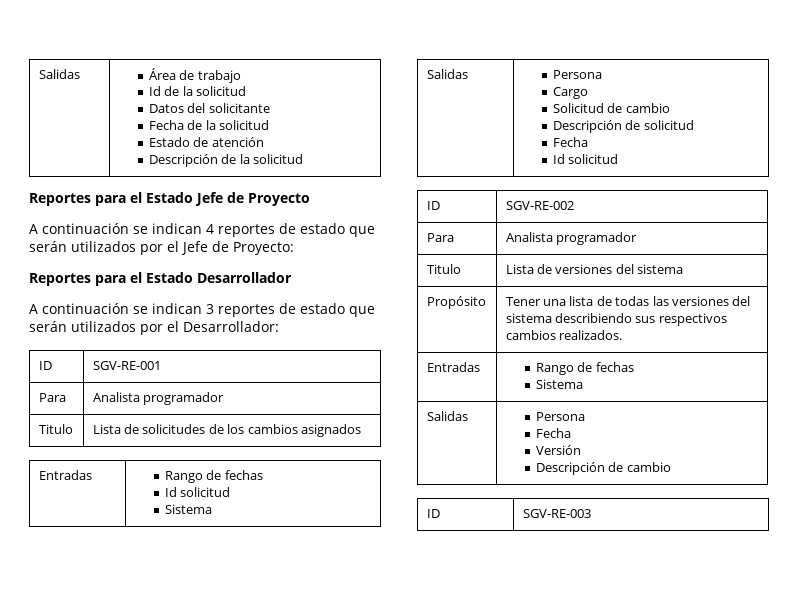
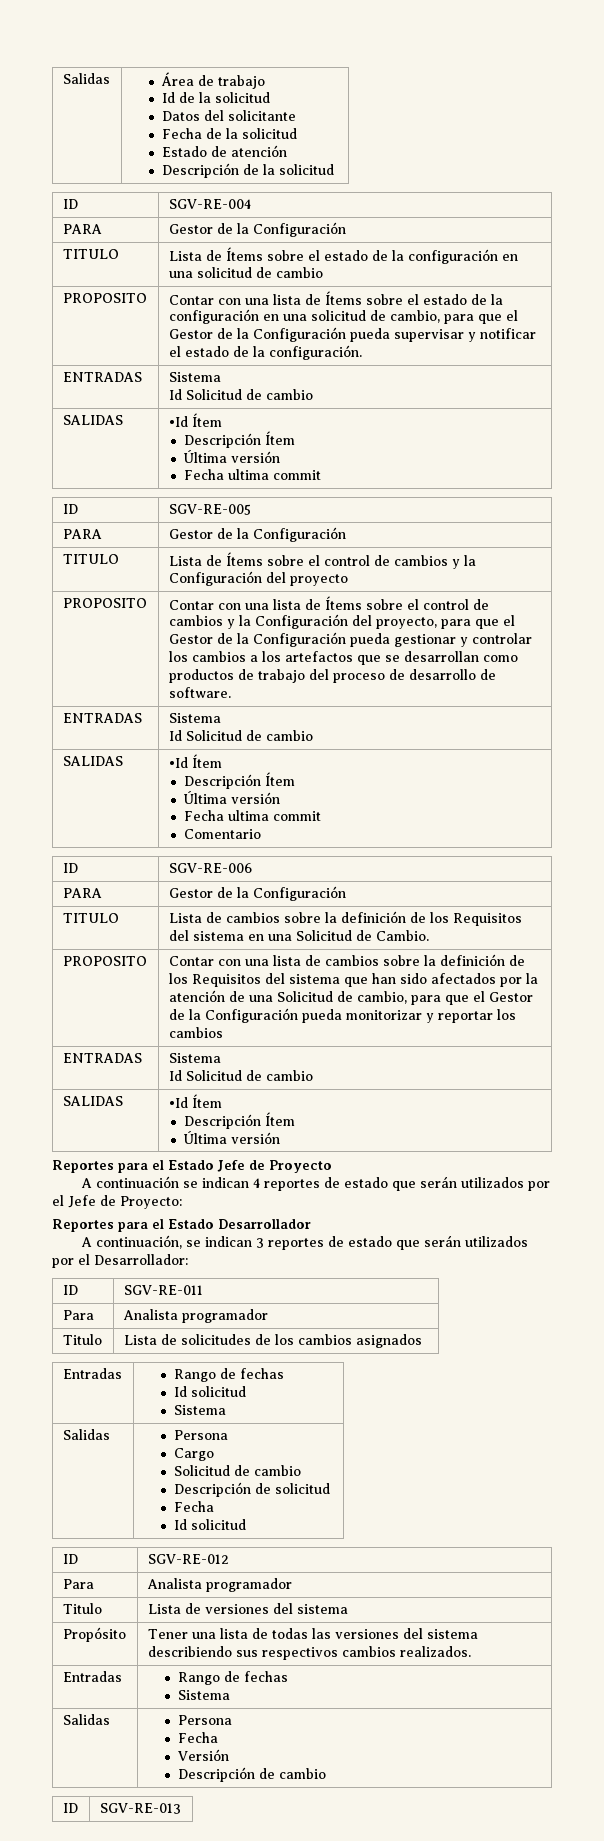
+ ID | SGV-RE-004
+ PARA | Gestor de la Configuración
+ TITULO | Lista de Ítems sobre el estado de la configuración en una solicitud de cambio
+ PROPOSITO | Contar con una lista de Ítems sobre el estado de la configuración en una solicitud de cambio, para que el Gestor de la Configuración pueda supervisar y notificar el estado de la configuración.
+ ENTRADAS | Sistema
+ Id Solicitud de cambio
+ SALIDAS | •Id Ítem
+ Descripción Ítem
+ Última versión
+ Fecha ultima commit
+ ID | SGV-RE-005
+ PARA | Gestor de la Configuración
+ TITULO | Lista de Ítems sobre el control de cambios y la Configuración del proyecto
+ PROPOSITO | Contar con una lista de Ítems sobre el control de cambios y la Configuración del proyecto, para que el Gestor de la Configuración pueda gestionar y controlar los cambios a los artefactos que se desarrollan como productos de trabajo del proceso de desarrollo de software.
+ ENTRADAS | Sistema
+ Id Solicitud de cambio
+ SALIDAS | •Id Ítem
+ Descripción Ítem
+ Última versión
+ Fecha ultima commit
+ Comentario
+ ID | SGV-RE-006
+ PARA | Gestor de la Configuración
+ TITULO | Lista de cambios sobre la definición de los Requisitos del sistema en una Solicitud de Cambio.
+ PROPOSITO | Contar con una lista de cambios sobre la definición de los Requisitos del sistema que han sido afectados por la atención de una Solicitud de cambio, para que el Gestor de la Configuración pueda monitorizar y reportar los cambios
+ ENTRADAS | Sistema
+ Id Solicitud de cambio
+ SALIDAS | •Id Ítem
+ Descripción Ítem
+ Última versión
- A continuación se indican 3 reportes de estado que serán utilizados por el Desarrollador:
+ A continuación, se indican 3 reportes de estado que serán utilizados por el Desarrollador:
- ID | SGV-RE-001
+ ID | SGV-RE-011
- ID | SGV-RE-002
+ ID | SGV-RE-012
- ID | SGV-RE-003
+ ID | SGV-RE-013

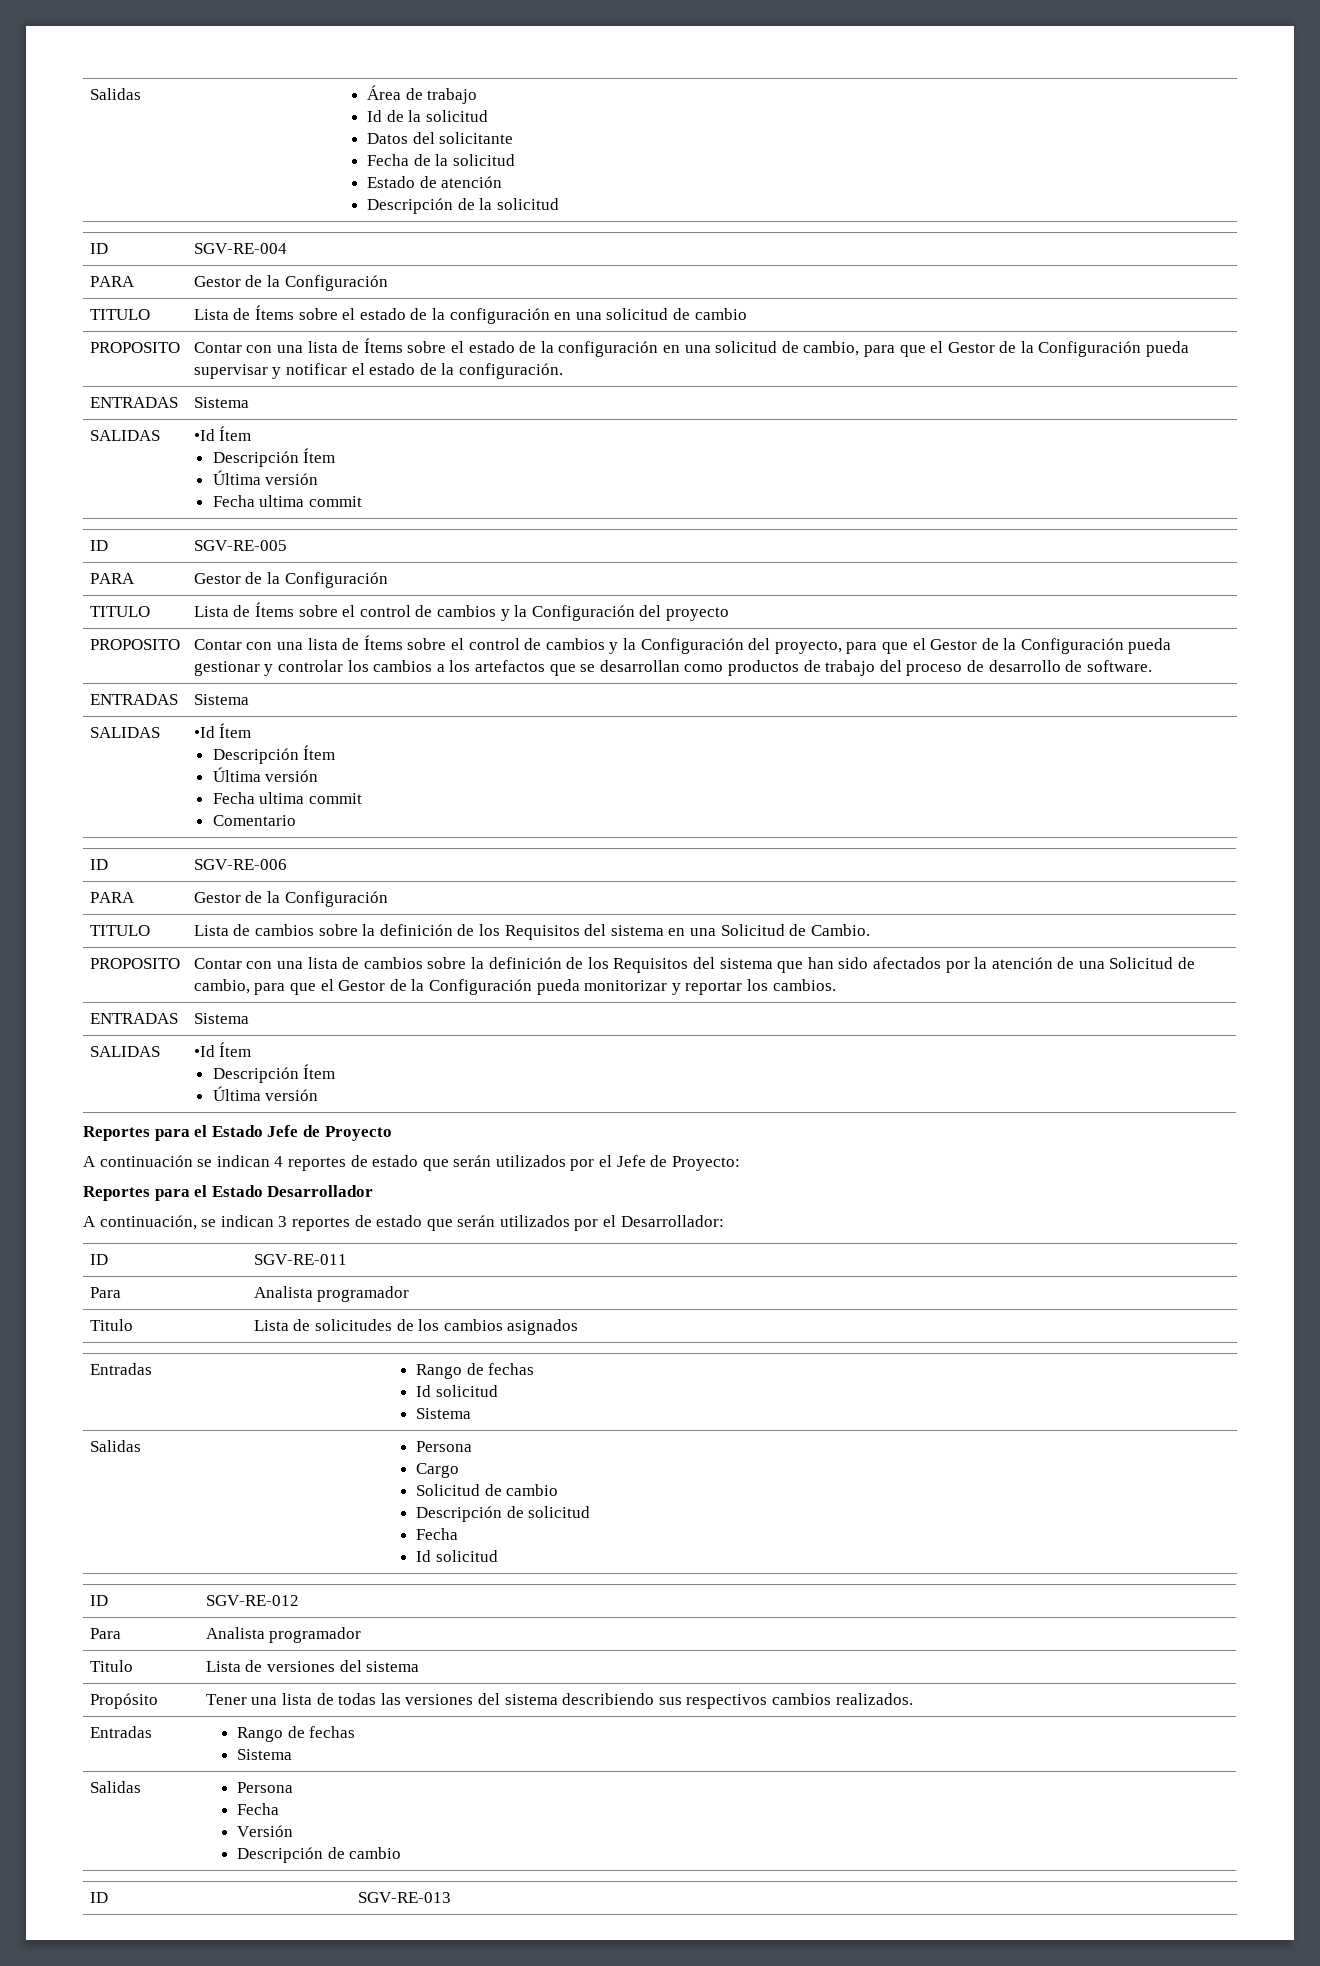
  PROPOSITO | Contar con una lista de Ítems sobre el estado de la configuración en una solicitud de cambio, para que el Gestor de la Configuración pueda supervisar y notificar el estado de la configuración.
  ENTRADAS | Sistema
- Id Solicitud de cambio
  Contar con una lista de Ítems sobre el control de cambios y la Configuración del proyecto, para que el Gestor de la Configuración pueda gestionar y controlar los cambios a los artefactos que se desarrollan como productos de trabajo del proceso de desarrollo de software.
  ENTRADAS | Sistema
- Id Solicitud de cambio
- PROPOSITO | Contar con una lista de cambios sobre la definición de los Requisitos del sistema que han sido afectados por la atención de una Solicitud de cambio, para que el Gestor de la Configuración pueda monitorizar y reportar los cambios
+ PROPOSITO | Contar con una lista de cambios sobre la definición de los Requisitos del sistema que han sido afectados por la atención de una Solicitud de cambio, para que el Gestor de la Configuración pueda monitorizar y reportar los cambios.
  ENTRADAS | Sistema
- Id Solicitud de cambio

